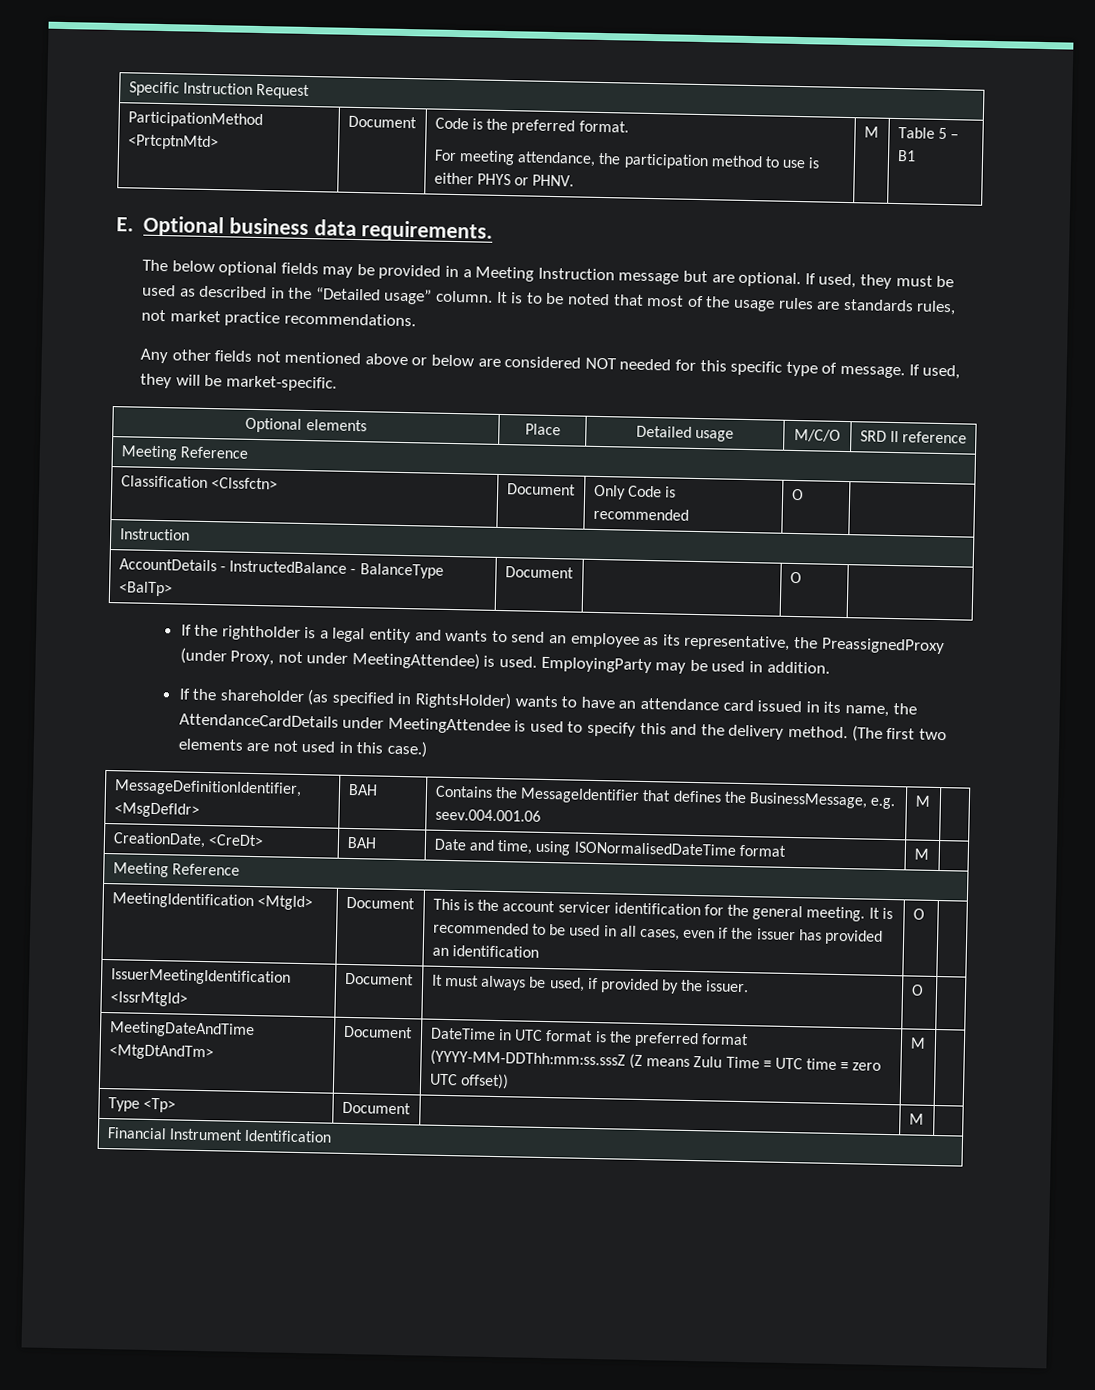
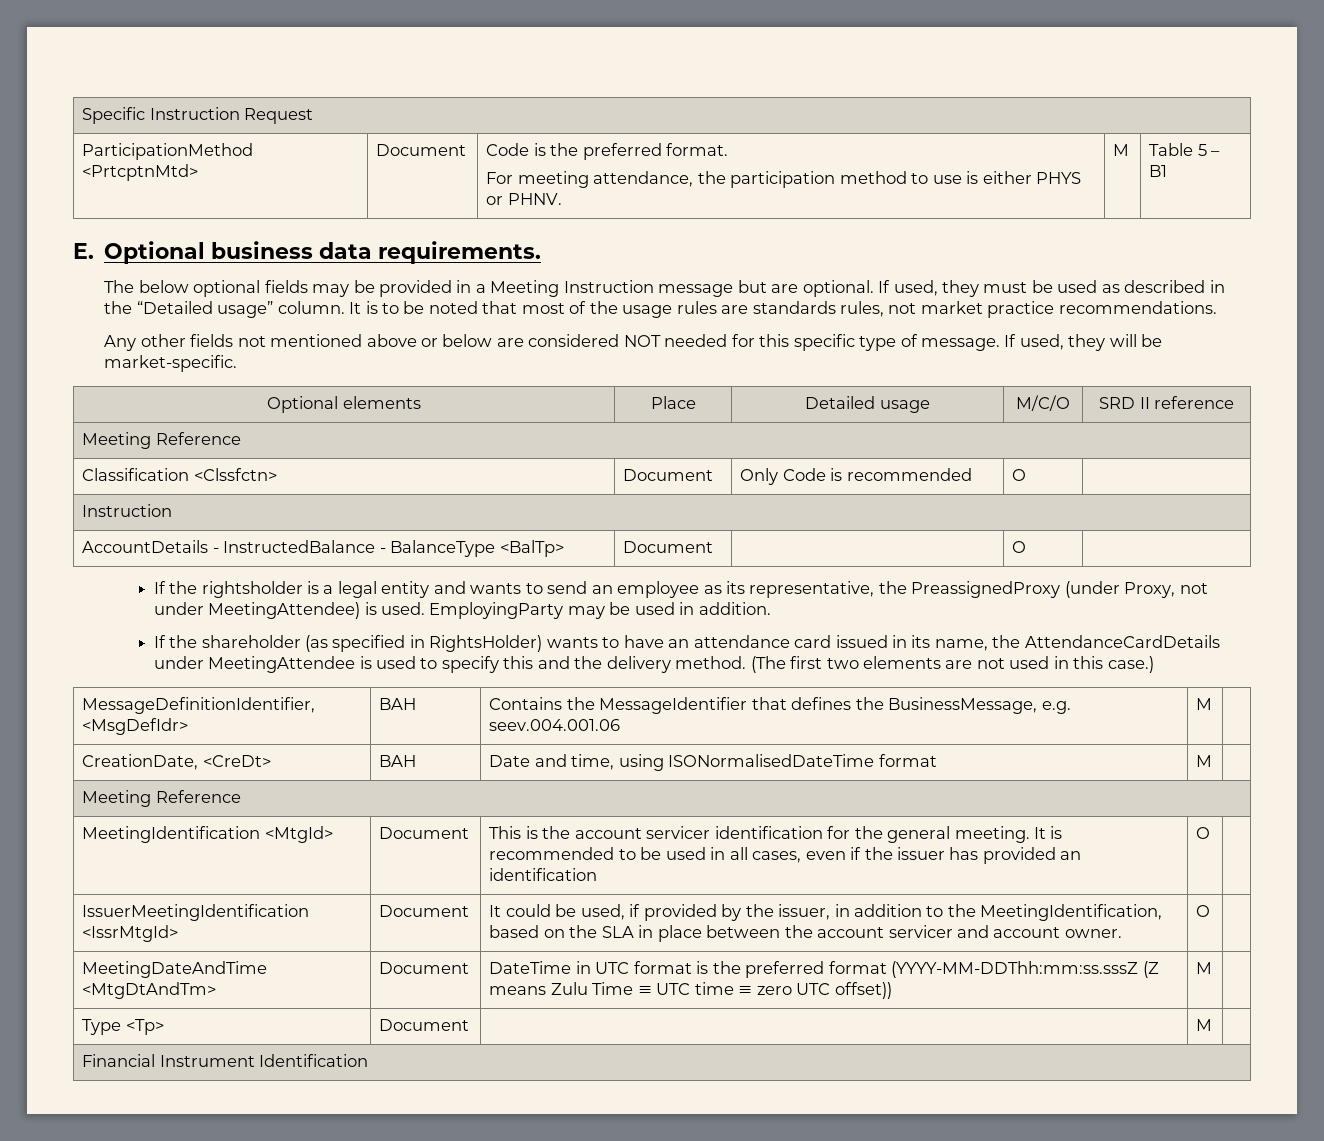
- If the rightholder is a legal entity and wants to send an employee as its representative, the PreassignedProxy (under Proxy, not under MeetingAttendee) is used.
+ If the rightsholder is a legal entity and wants to send an employee as its representative, the PreassignedProxy (under Proxy, not under MeetingAttendee) is used.
- IssuerMeetingIdentification <IssrMtgId> | Document | It must always be used, if provided by the issuer. | O |
+ IssuerMeetingIdentification <IssrMtgId> | Document | It could be used, if provided by the issuer, in addition to the MeetingIdentification, based on the SLA in place between the account servicer and account owner. | O |

